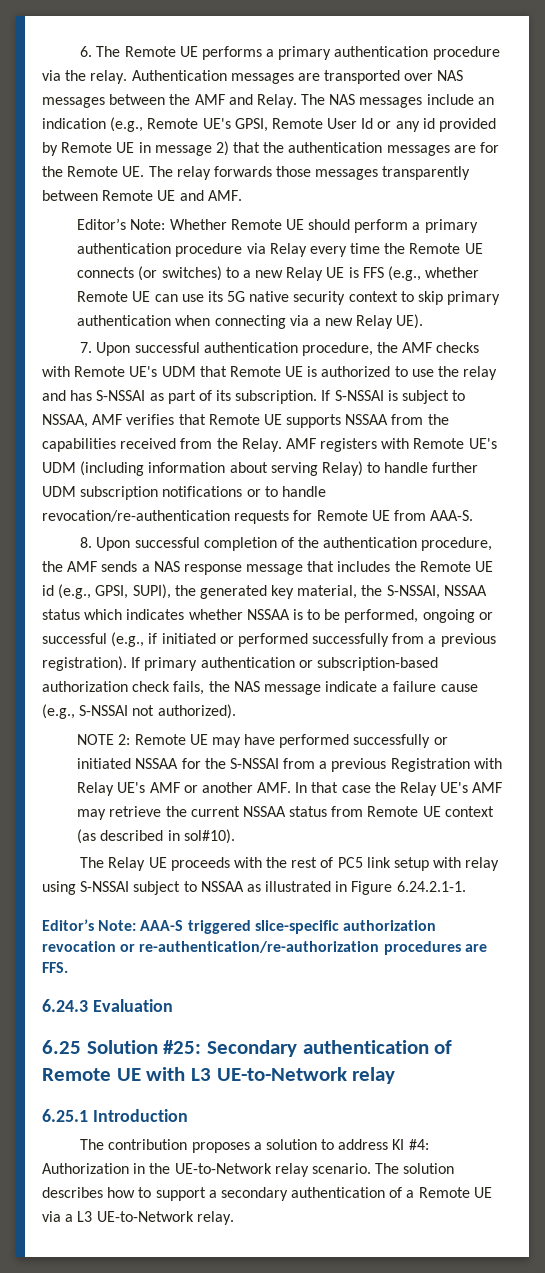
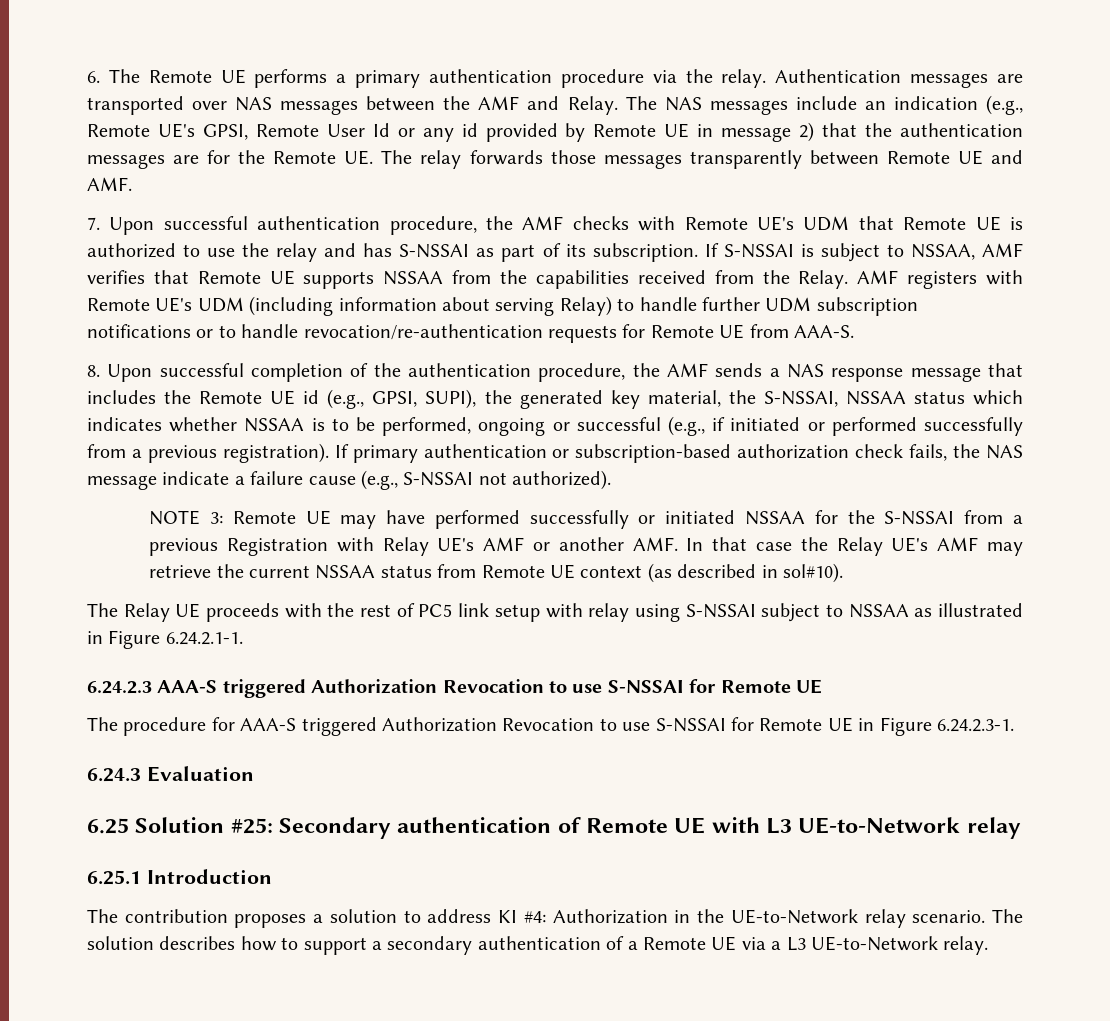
- Editor’s Note: Whether Remote UE should perform a primary authentication procedure via Relay every time the Remote UE connects (or switches) to a new Relay UE is FFS (e.g., whether Remote UE can use its 5G native security context to skip primary authentication when connecting via a new Relay UE).
- NOTE 2: Remote UE may have performed successfully or initiated NSSAA for the S-NSSAI from a previous Registration with Relay UE's AMF or another AMF. In that case the Relay UE's AMF may retrieve the current NSSAA status from Remote UE context (as described in sol#10).
+ NOTE 3: Remote UE may have performed successfully or initiated NSSAA for the S-NSSAI from a previous Registration with Relay UE's AMF or another AMF. In that case the Relay UE's AMF may retrieve the current NSSAA status from Remote UE context (as described in sol#10).
- Editor’s Note: AAA-S triggered slice-specific authorization revocation or re-authentication/re-authorization procedures are FFS.
+ 6.24.2.3 AAA-S triggered Authorization Revocation to use S-NSSAI for Remote UE
+ The procedure for AAA-S triggered Authorization Revocation to use S-NSSAI for Remote UE in Figure 6.24.2.3-1.

